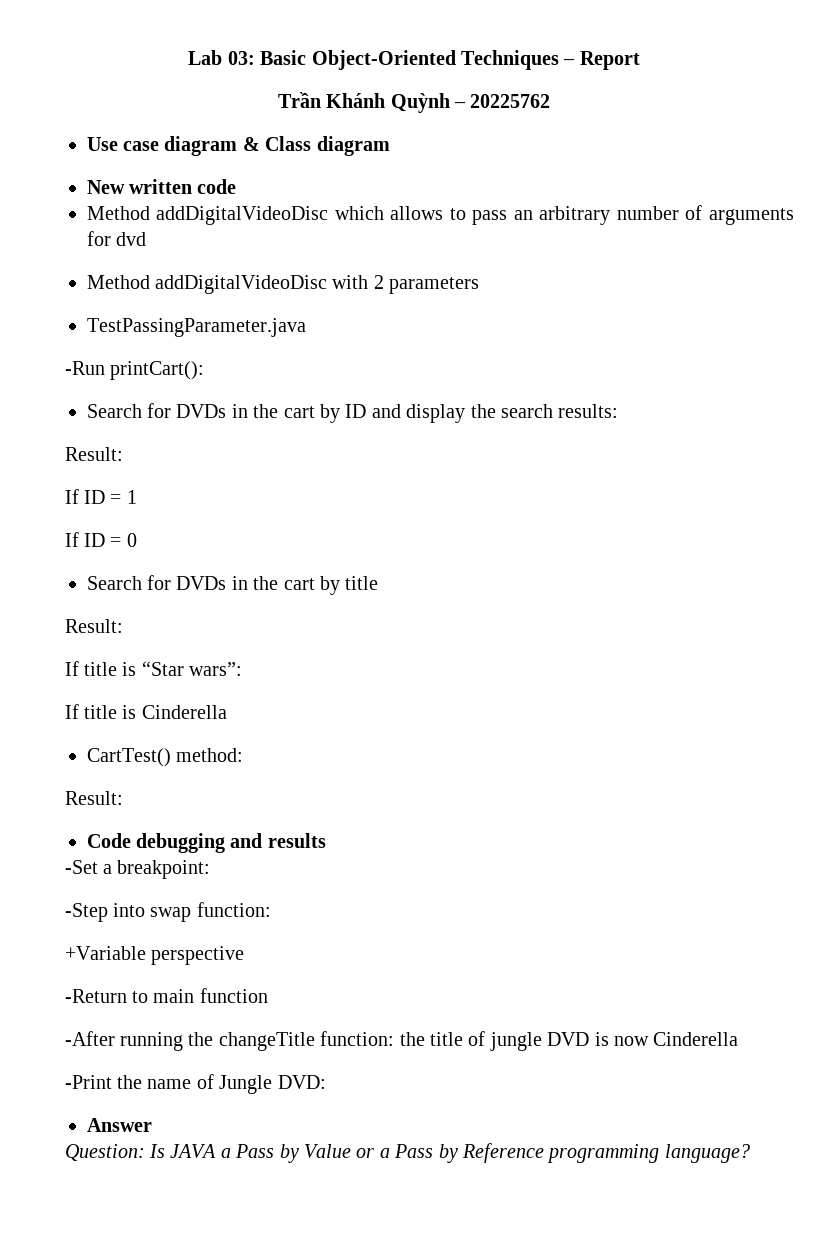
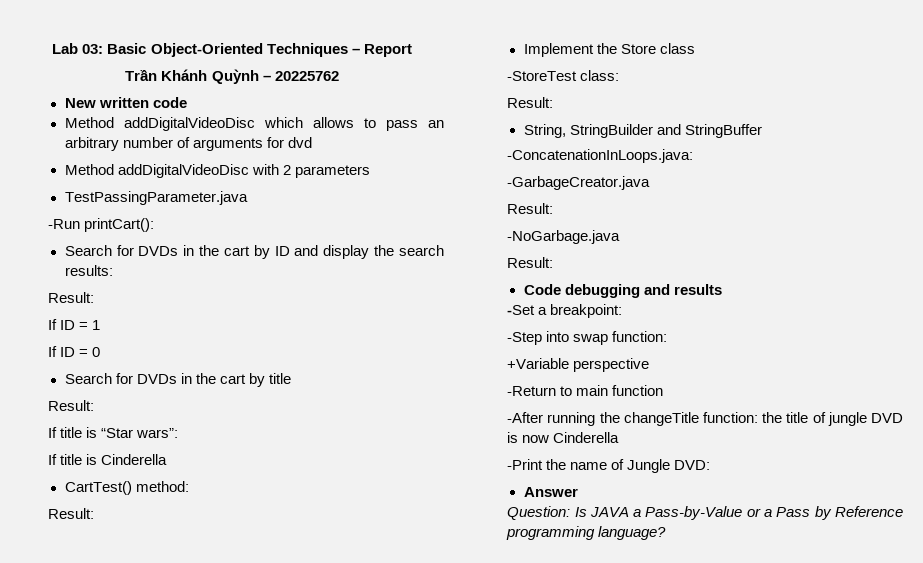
- Use case diagram & Class diagram
+ Implement the Store class
+ -StoreTest class:
+ Result:
+ String, StringBuilder and StringBuffer
+ -ConcatenationInLoops.java:
+ -GarbageCreator.java
+ Result:
+ -NoGarbage.java
+ Result:
- Question: Is JAVA a Pass by Value or a Pass by Reference programming language?
+ Question: Is JAVA a Pass-by-Value or a Pass by Reference programming language?

